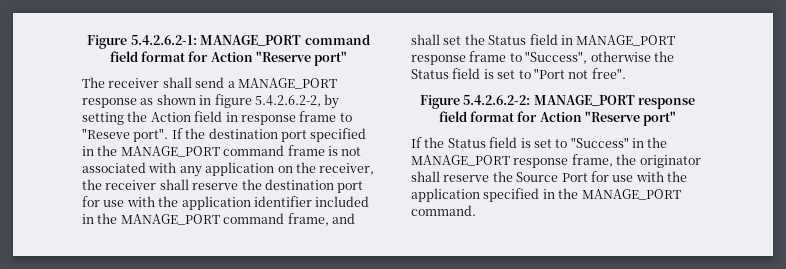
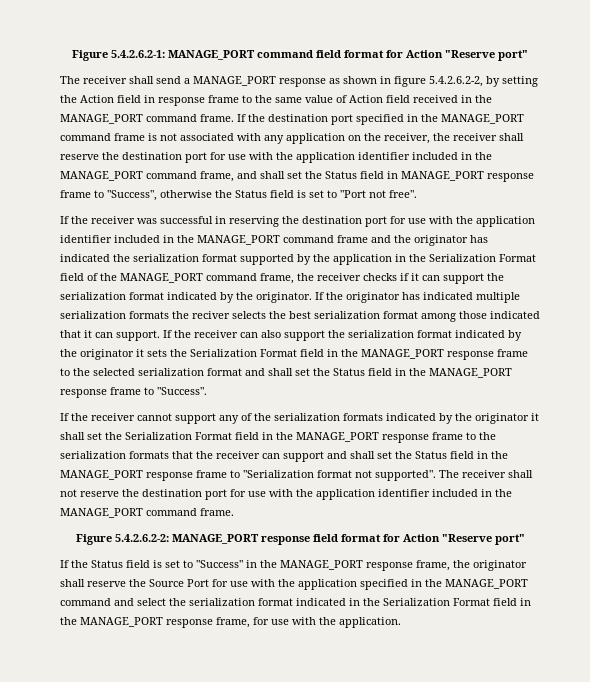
- The receiver shall send a MANAGE_PORT response as shown in figure 5.4.2.6.2-2, by setting the Action field in response frame to "Reseve port".
+ The receiver shall send a MANAGE_PORT response as shown in figure 5.4.2.6.2-2, by setting the Action field in response frame to the same value of Action field received in the MANAGE_PORT command frame.
+ If the receiver was successful in reserving the destination port for use with the application identifier included in the MANAGE_PORT command frame and the originator has indicated the serialization format supported by the application in the Serialization Format field of the MANAGE_PORT command frame, the receiver checks if it can support the serialization format indicated by the originator. If the originator has indicated multiple serialization formats the reciver selects the best serialization format among those indicated that it can support. If the receiver can also support the serialization format indicated by the originator it sets the Serialization Format field in the MANAGE_PORT response frame to the selected serialization format and shall set the Status field in the MANAGE_PORT response frame to "Success".
+ If the receiver cannot support any of the serialization formats indicated by the originator it shall set the Serialization Format field in the MANAGE_PORT response frame to the serialization formats that the receiver can support and shall set the Status field in the MANAGE_PORT response frame to "Serialization format not supported". The receiver shall not reserve the destination port for use with the application identifier included in the MANAGE_PORT command frame.
- If the Status field is set to "Success" in the MANAGE_PORT response frame, the originator shall reserve the Source Port for use with the application specified in the MANAGE_PORT command.
+ If the Status field is set to "Success" in the MANAGE_PORT response frame, the originator shall reserve the Source Port for use with the application specified in the MANAGE_PORT command and select the serialization format indicated in the Serialization Format field in the MANAGE_PORT response frame, for use with the application.

